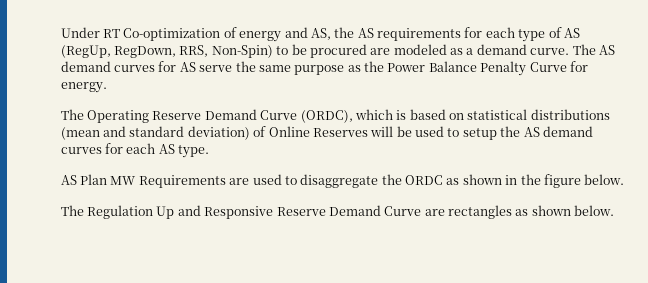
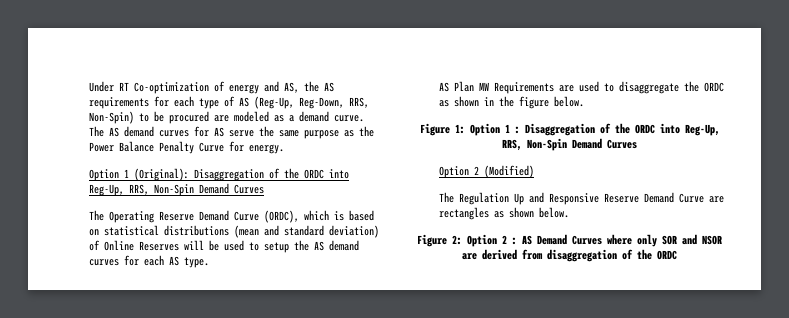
- Under RT Co-optimization of energy and AS, the AS requirements for each type of AS (RegUp, RegDown, RRS, Non-Spin) to be procured are modeled as a demand curve.
+ Under RT Co-optimization of energy and AS, the AS requirements for each type of AS (Reg-Up, Reg-Down, RRS, Non-Spin) to be procured are modeled as a demand curve.
+ Option 1 (Original): Disaggregation of the ORDC into Reg-Up, RRS, Non-Spin Demand Curves
+ Figure 1: Option 1 : Disaggregation of the ORDC into Reg-Up, RRS, Non-Spin Demand Curves
+ Option 2 (Modified)
+ Figure 2: Option 2 : AS Demand Curves where only SOR and NSOR are derived from disaggregation of the ORDC

